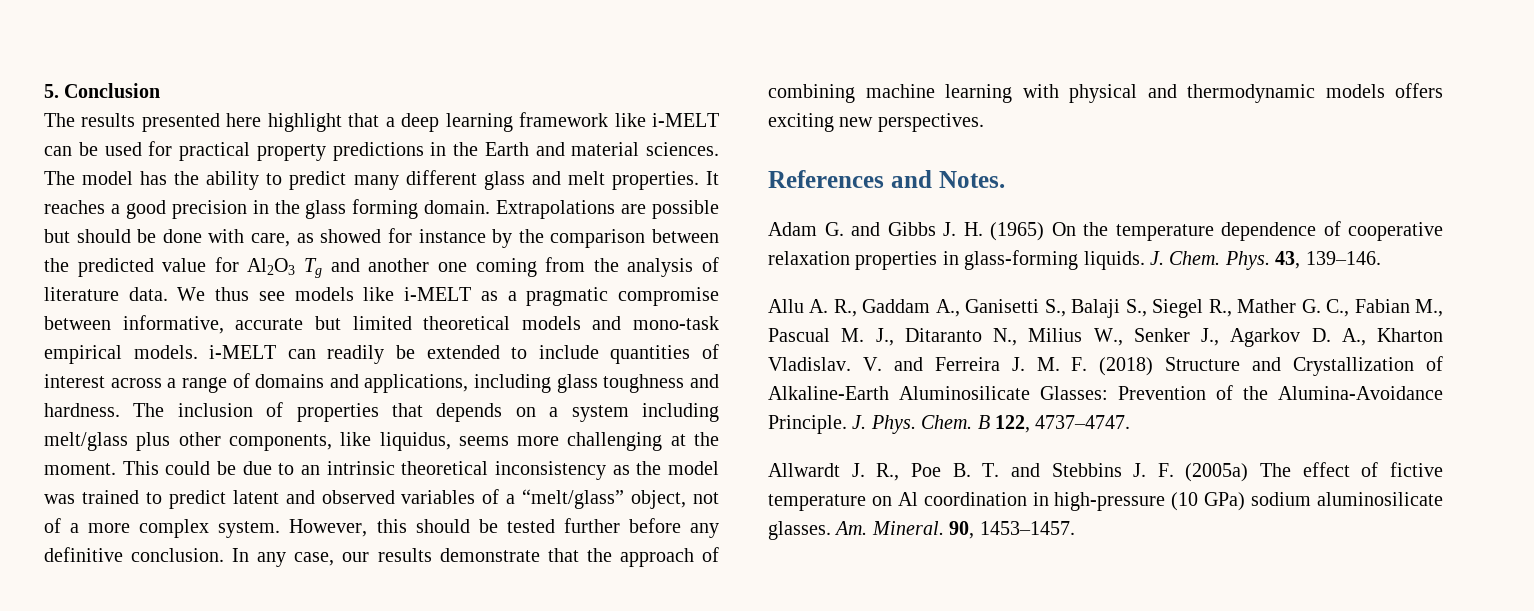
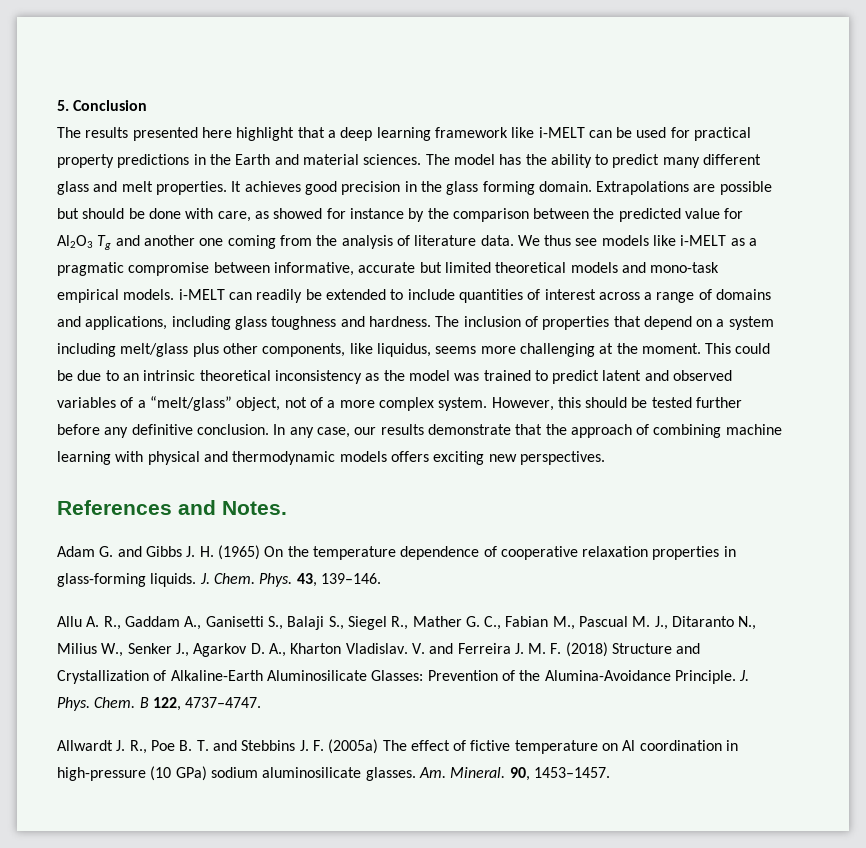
- It reaches a good precision in the glass forming domain.
+ It achieves good precision in the glass forming domain.
- The inclusion of properties that depends on a system including melt/glass plus other components, like liquidus, seems more challenging at the moment.
+ The inclusion of properties that depend on a system including melt/glass plus other components, like liquidus, seems more challenging at the moment.

